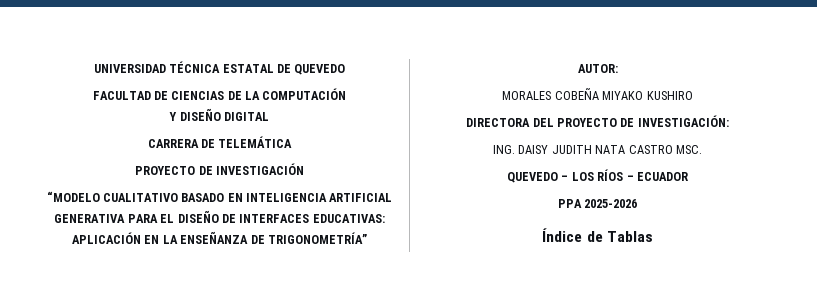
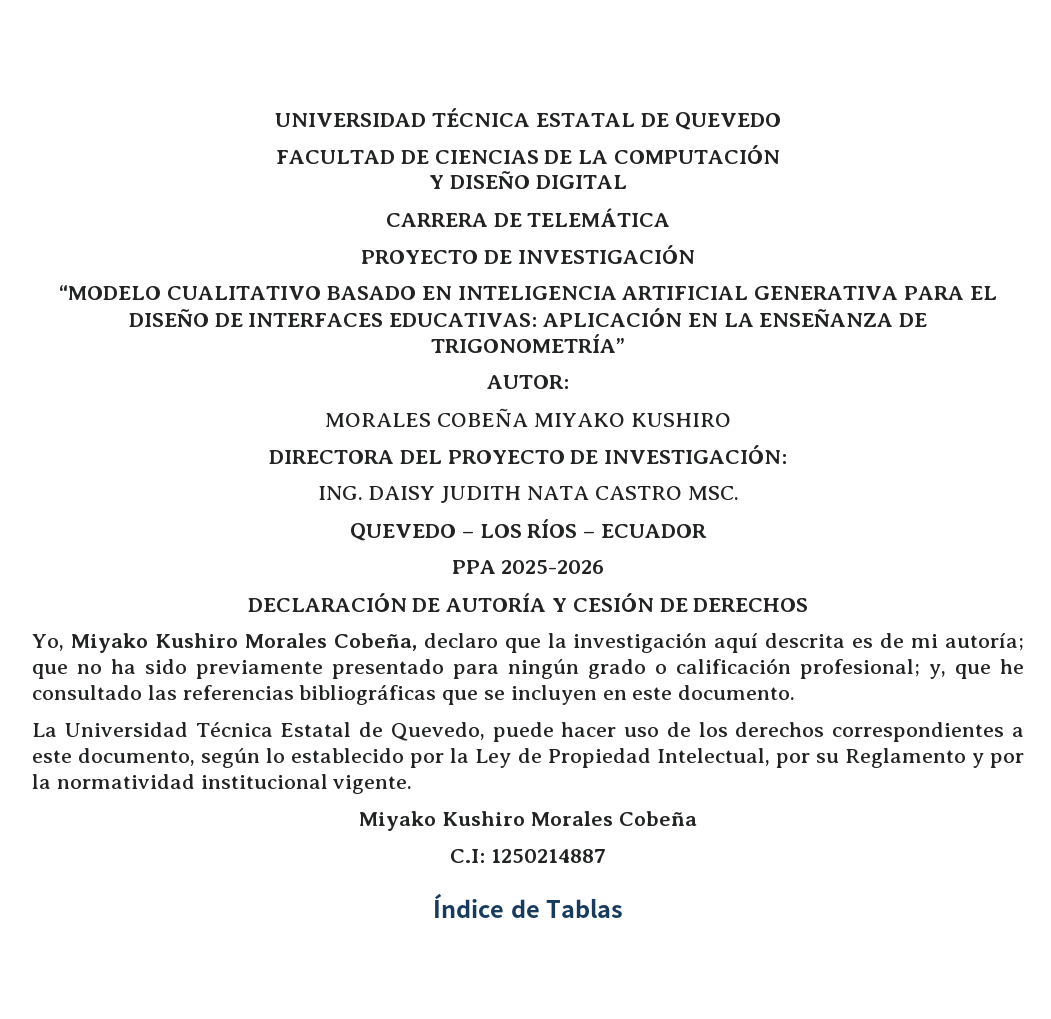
+ DECLARACIÓN DE AUTORÍA Y CESIÓN DE DERECHOS
+ Yo, Miyako Kushiro Morales Cobeña, declaro que la investigación aquí descrita es de mi autoría; que no ha sido previamente presentado para ningún grado o calificación profesional; y, que he consultado las referencias bibliográficas que se incluyen en este documento.
+ La Universidad Técnica Estatal de Quevedo, puede hacer uso de los derechos correspondientes a este documento, según lo establecido por la Ley de Propiedad Intelectual, por su Reglamento y por la normatividad institucional vigente.
+ Miyako Kushiro Morales Cobeña
+ C.I: 1250214887

